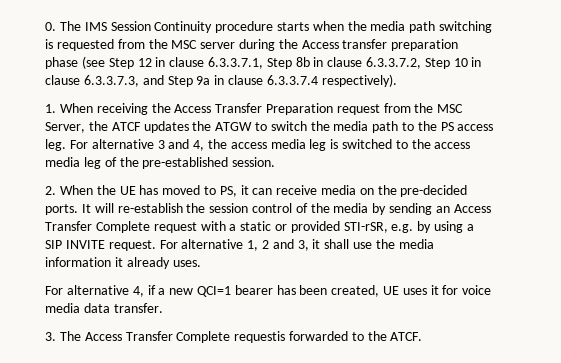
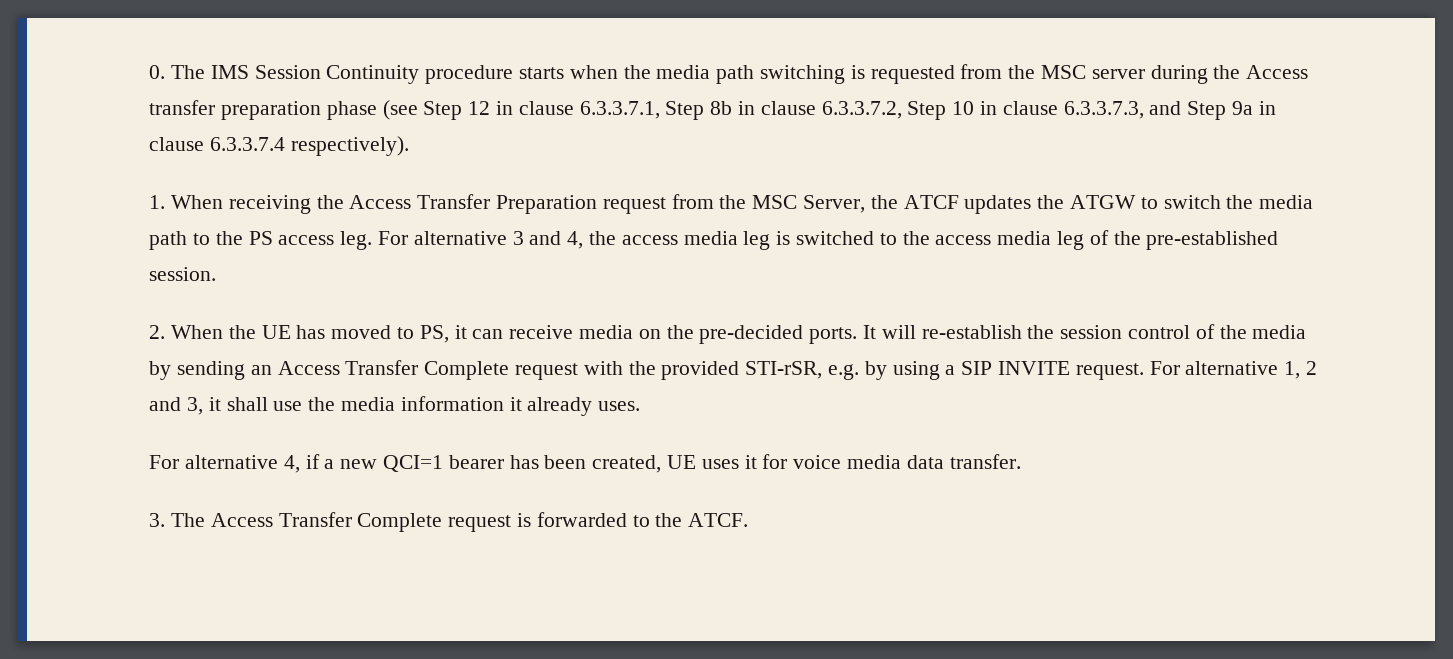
- It will re-establish the session control of the media by sending an Access Transfer Complete request with a static or provided STI-rSR, e.g. by using a SIP INVITE request.
+ It will re-establish the session control of the media by sending an Access Transfer Complete request with the provided STI-rSR, e.g. by using a SIP INVITE request.
- 3. The Access Transfer Complete requestis forwarded to the ATCF.
+ 3. The Access Transfer Complete request is forwarded to the ATCF.

